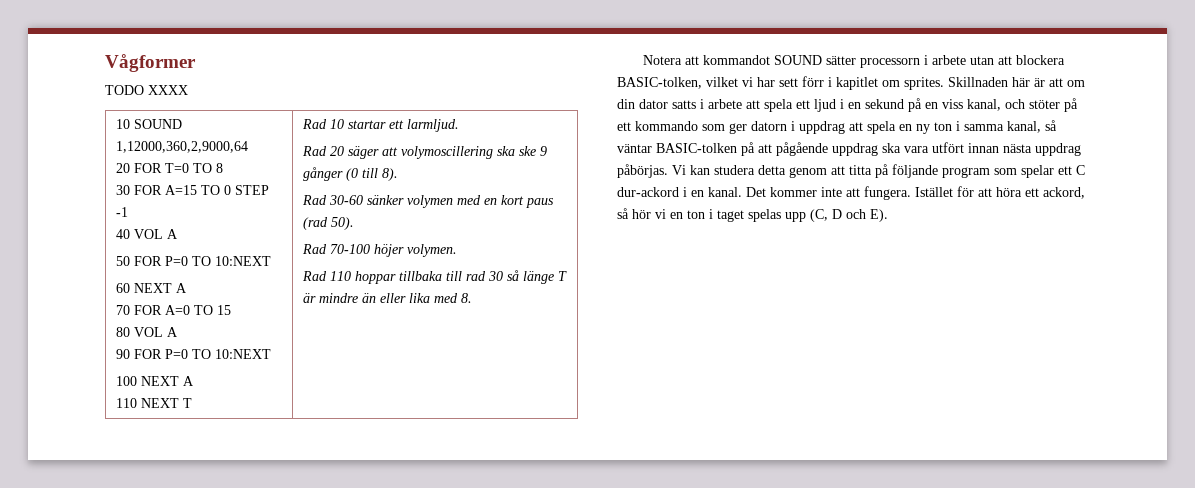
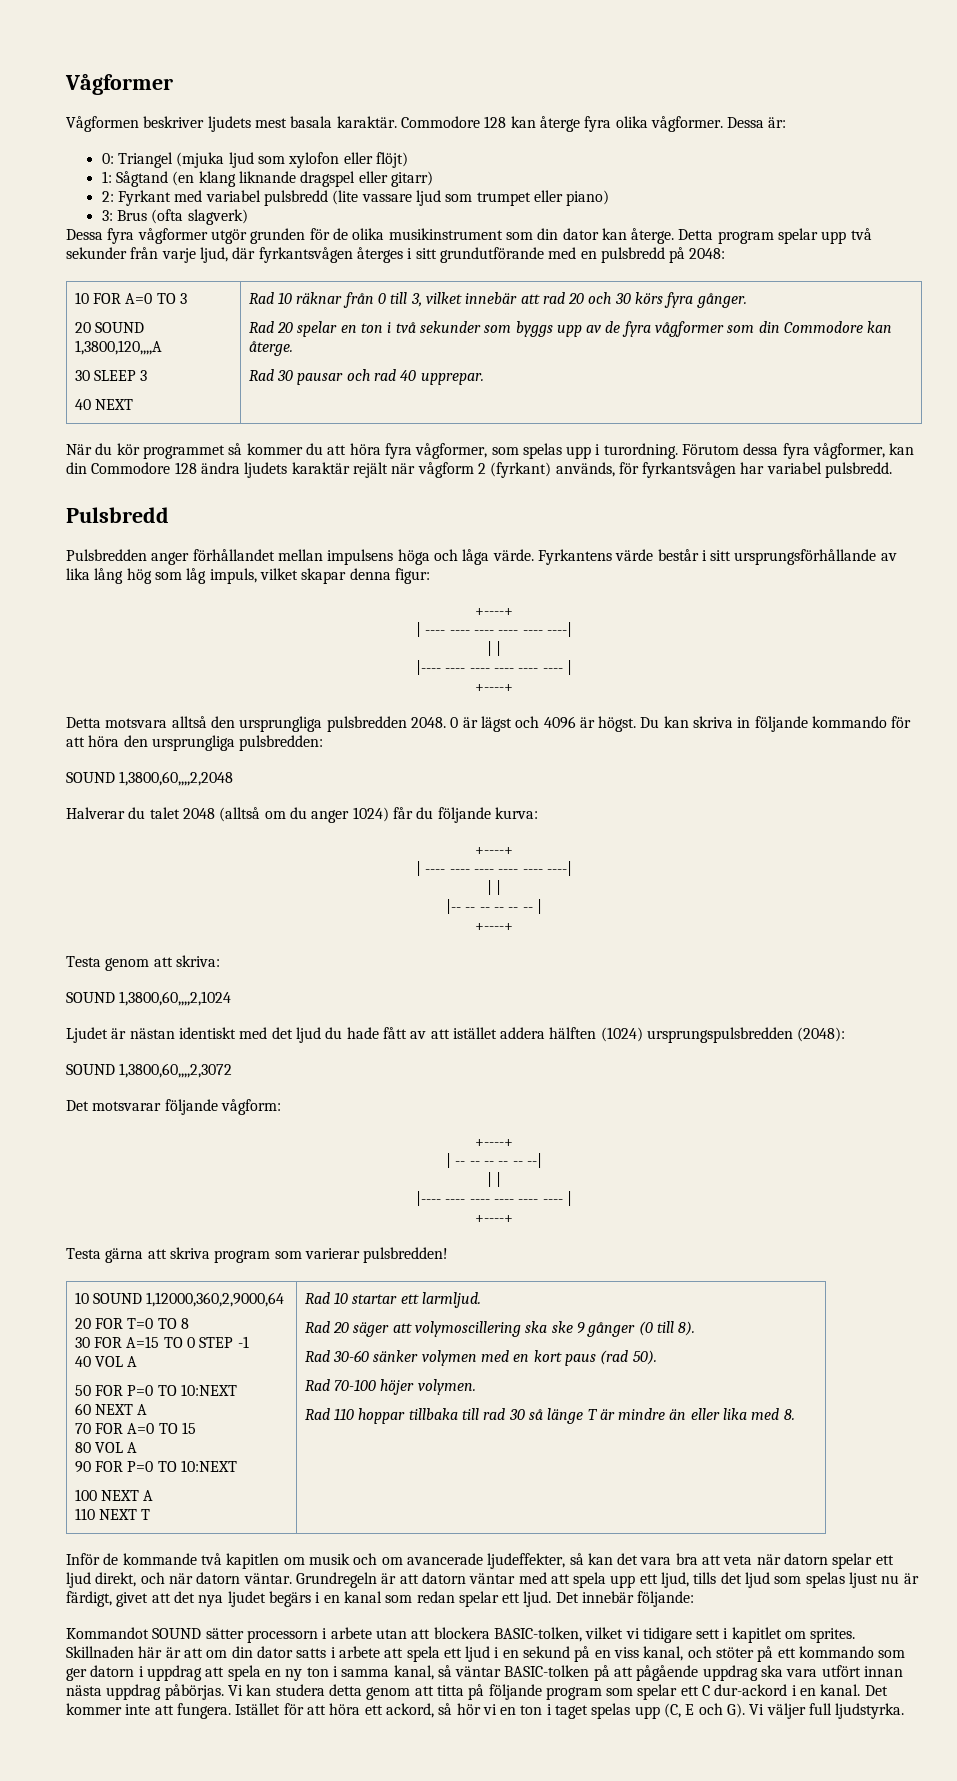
- TODO XXXX
+ Vågformen beskriver ljudets mest basala karaktär. Commodore 128 kan återge fyra olika vågformer. Dessa är:
+ 0: Triangel (mjuka ljud som xylofon eller flöjt)
+ 1: Sågtand (en klang liknande dragspel eller gitarr)
+ 2: Fyrkant med variabel pulsbredd (lite vassare ljud som trumpet eller piano)
+ 3: Brus (ofta slagverk)
+ Dessa fyra vågformer utgör grunden för de olika musikinstrument som din dator kan återge. Detta program spelar upp två sekunder från varje ljud, där fyrkantsvågen återges i sitt grundutförande med en pulsbredd på 2048:
+ 10 FOR A=0 TO 3
+ 20 SOUND 1,3800,120,,,,A
+ 30 SLEEP 3
+ 40 NEXT | Rad 10 räknar från 0 till 3, vilket innebär att rad 20 och 30 körs fyra gånger.
+ Rad 20 spelar en ton i två sekunder som byggs upp av de fyra vågformer som din Commodore kan återge.
+ Rad 30 pausar och rad 40 upprepar.
+ När du kör programmet så kommer du att höra fyra vågformer, som spelas upp i turordning. Förutom dessa fyra vågformer, kan din Commodore 128 ändra ljudets karaktär rejält när vågform 2 (fyrkant) används, för fyrkantsvågen har variabel pulsbredd.
+ Pulsbredd
+ Pulsbredden anger förhållandet mellan impulsens höga och låga värde. Fyrkantens värde består i sitt ursprungsförhållande av lika lång hög som låg impuls, vilket skapar denna figur:
+ +----+
+ | ---- ---- ---- ---- ---- ----|
+ | |
+ |---- ---- ---- ---- ---- ---- |
+ +----+
+ Detta motsvara alltså den ursprungliga pulsbredden 2048. 0 är lägst och 4096 är högst. Du kan skriva in följande kommando för att höra den ursprungliga pulsbredden:
+ SOUND 1,3800,60,,,,2,2048
+ Halverar du talet 2048 (alltså om du anger 1024) får du följande kurva:
+ +----+
+ | ---- ---- ---- ---- ---- ----|
+ | |
+ |-- -- -- -- -- -- |
+ +----+
+ Testa genom att skriva:
+ SOUND 1,3800,60,,,,2,1024
+ Ljudet är nästan identiskt med det ljud du hade fått av att istället addera hälften (1024) ursprungspulsbredden (2048):
+ SOUND 1,3800,60,,,,2,3072
+ Det motsvarar följande vågform:
+ +----+
+ | -- -- -- -- -- --|
+ | |
+ |---- ---- ---- ---- ---- ---- |
+ +----+
+ Testa gärna att skriva program som varierar pulsbredden!
- Notera att kommandot SOUND sätter processorn i arbete utan att blockera BASIC-tolken, vilket vi har sett förr i kapitlet om sprites.
+ Inför de kommande två kapitlen om musik och om avancerade ljudeffekter, så kan det vara bra att veta när datorn spelar ett ljud direkt, och när datorn väntar. Grundregeln är att datorn väntar med att spela upp ett ljud, tills det ljud som spelas ljust nu är färdigt, givet att det nya ljudet begärs i en kanal som redan spelar ett ljud. Det innebär följande:
+ Kommandot SOUND sätter processorn i arbete utan att blockera BASIC-tolken, vilket vi tidigare sett i kapitlet om sprites.
- Istället för att höra ett ackord, så hör vi en ton i taget spelas upp (C, D och E).
+ Istället för att höra ett ackord, så hör vi en ton i taget spelas upp (C, E och G). Vi väljer full ljudstyrka.

